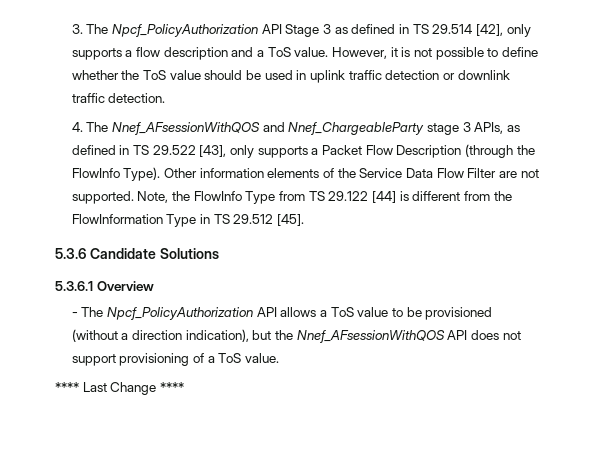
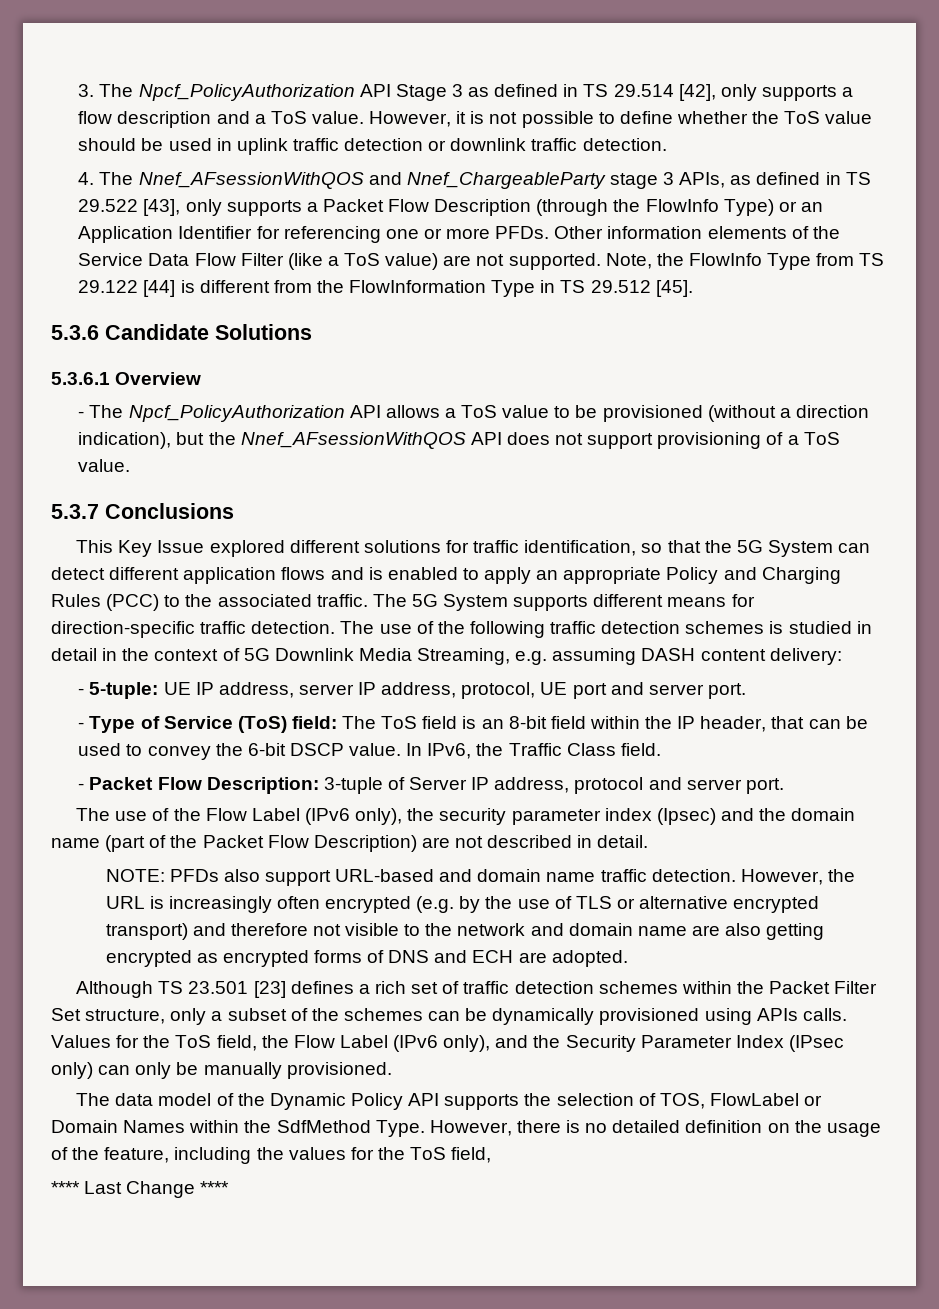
- 4. The Nnef_AFsessionWithQOS and Nnef_ChargeableParty stage 3 APIs, as defined in TS 29.522 [43], only supports a Packet Flow Description (through the FlowInfo Type).
+ 4. The Nnef_AFsessionWithQOS and Nnef_ChargeableParty stage 3 APIs, as defined in TS 29.522 [43], only supports a Packet Flow Description (through the FlowInfo Type) or an Application Identifier for referencing one or more PFDs.
- Other information elements of the Service Data Flow Filter are not supported.
+ Other information elements of the Service Data Flow Filter (like a ToS value) are not supported.
+ 5.3.7 Conclusions
+ This Key Issue explored different solutions for traffic identification, so that the 5G System can detect different application flows and is enabled to apply an appropriate Policy and Charging Rules (PCC) to the associated traffic. The 5G System supports different means for direction-specific traffic detection. The use of the following traffic detection schemes is studied in detail in the context of 5G Downlink Media Streaming, e.g. assuming DASH content delivery:
+ - 5-tuple: UE IP address, server IP address, protocol, UE port and server port.
+ - Type of Service (ToS) field: The ToS field is an 8-bit field within the IP header, that can be used to convey the 6-bit DSCP value. In IPv6, the Traffic Class field.
+ - Packet Flow Description: 3-tuple of Server IP address, protocol and server port.
+ The use of the Flow Label (IPv6 only), the security parameter index (Ipsec) and the domain name (part of the Packet Flow Description) are not described in detail.
+ NOTE: PFDs also support URL-based and domain name traffic detection. However, the URL is increasingly often encrypted (e.g. by the use of TLS or alternative encrypted transport) and therefore not visible to the network and domain name are also getting encrypted as encrypted forms of DNS and ECH are adopted.
+ Although TS 23.501 [23] defines a rich set of traffic detection schemes within the Packet Filter Set structure, only a subset of the schemes can be dynamically provisioned using APIs calls. Values for the ToS field, the Flow Label (IPv6 only), and the Security Parameter Index (IPsec only) can only be manually provisioned.
+ The data model of the Dynamic Policy API supports the selection of TOS, FlowLabel or Domain Names within the SdfMethod Type. However, there is no detailed definition on the usage of the feature, including the values for the ToS field,

